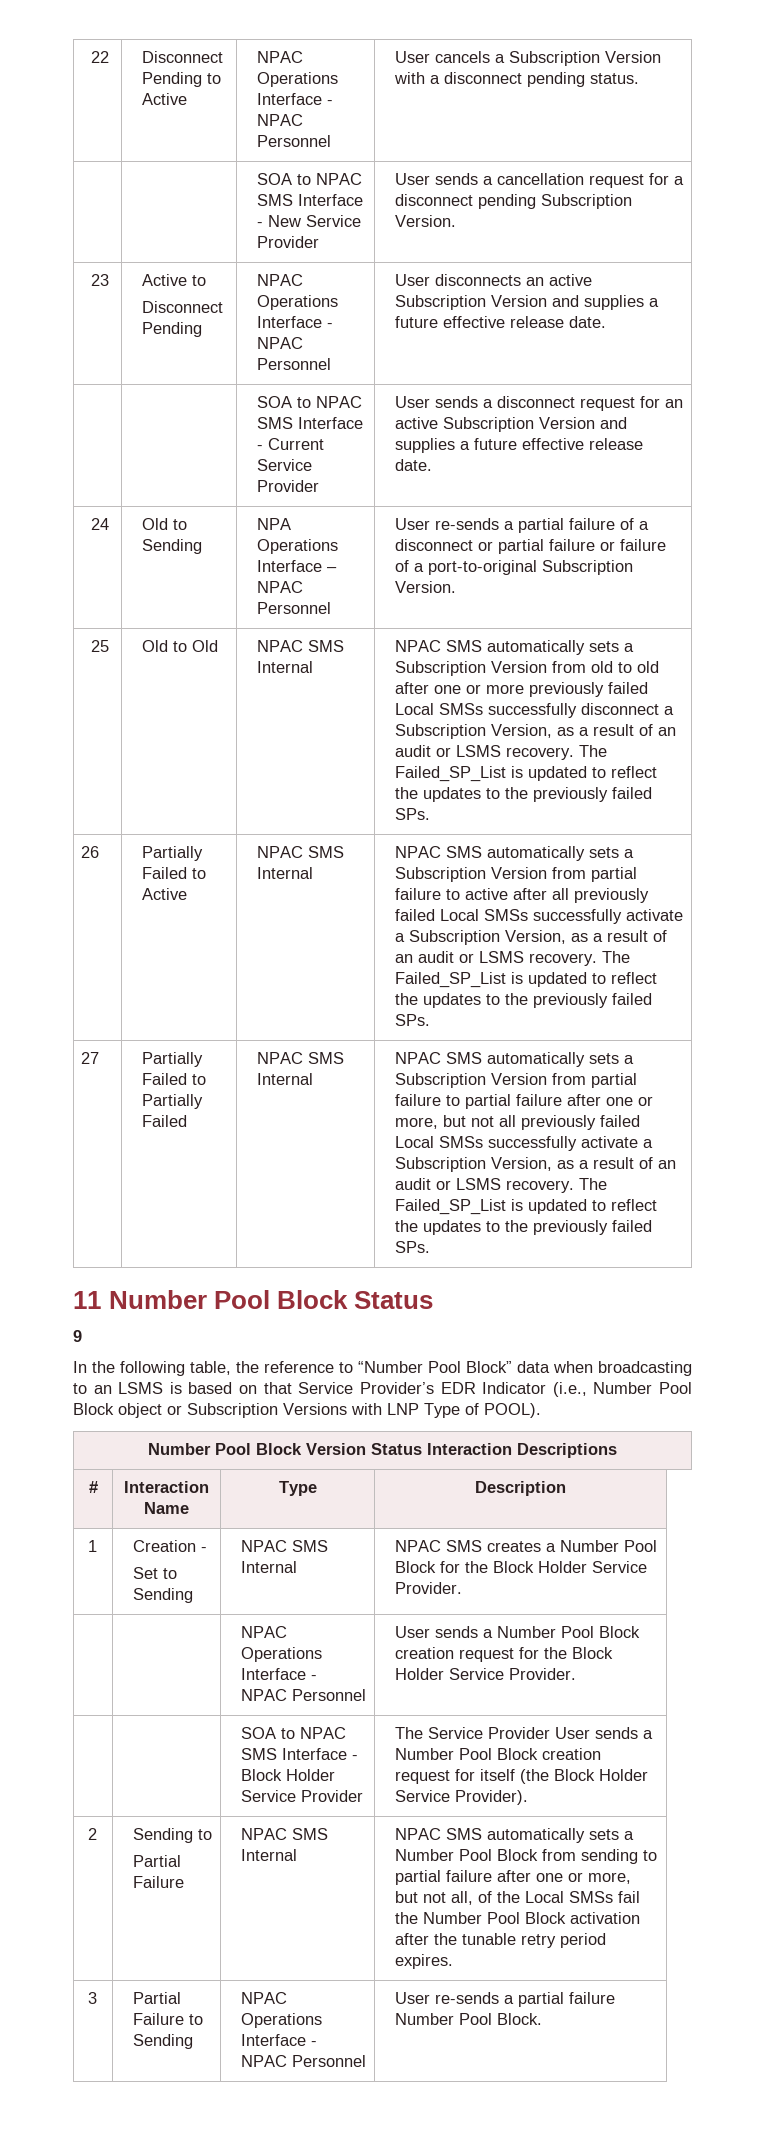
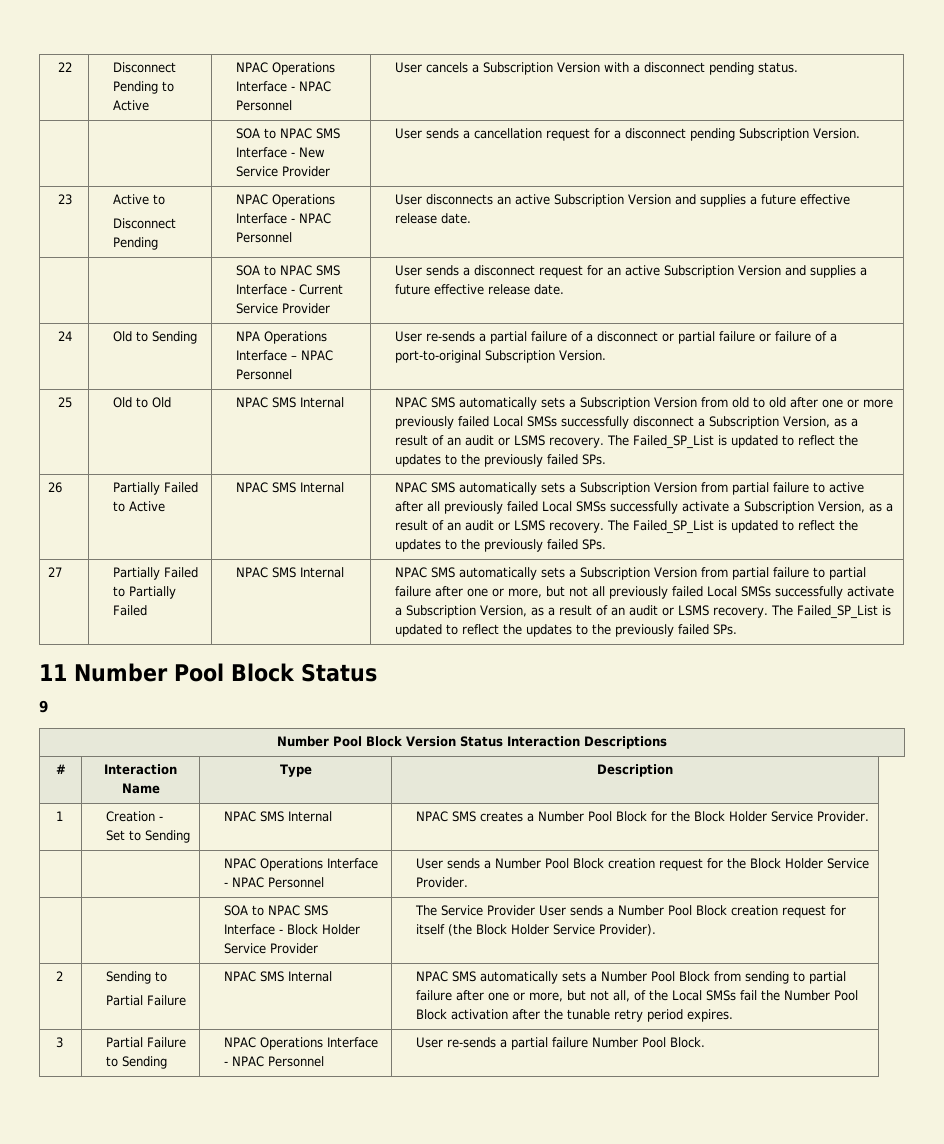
- In the following table, the reference to “Number Pool Block” data when broadcasting to an LSMS is based on that Service Provider’s EDR Indicator (i.e., Number Pool Block object or Subscription Versions with LNP Type of POOL).

